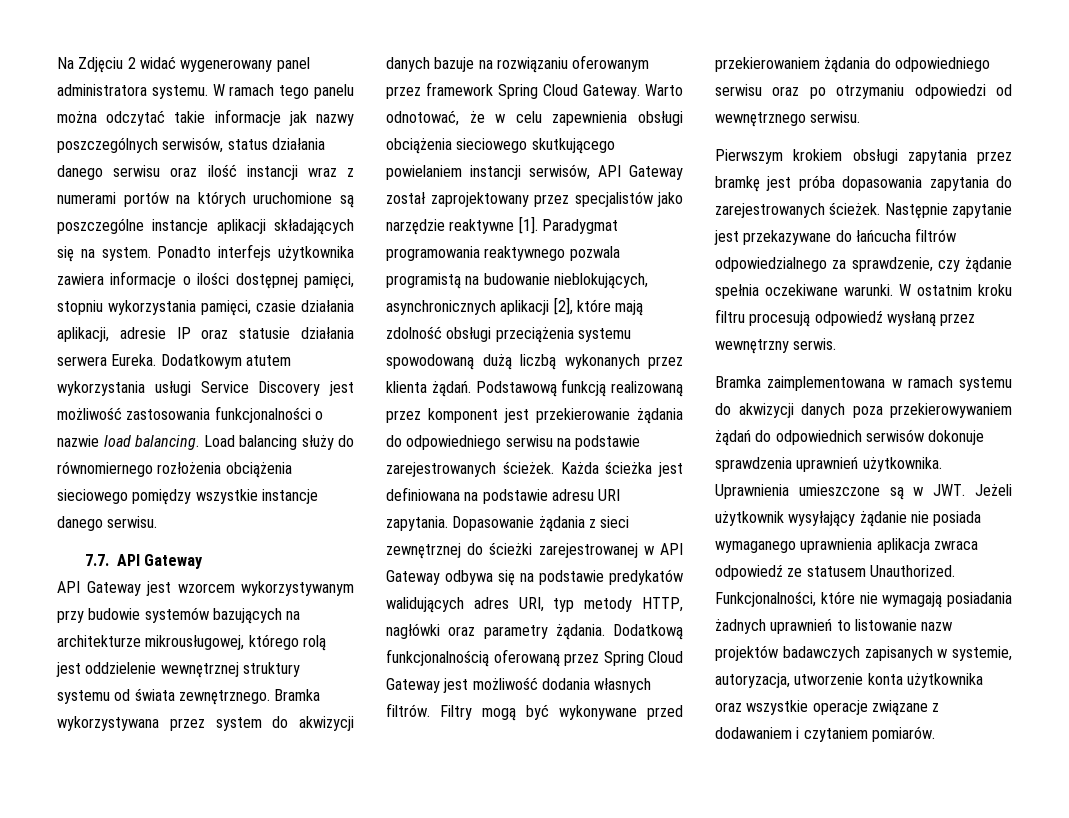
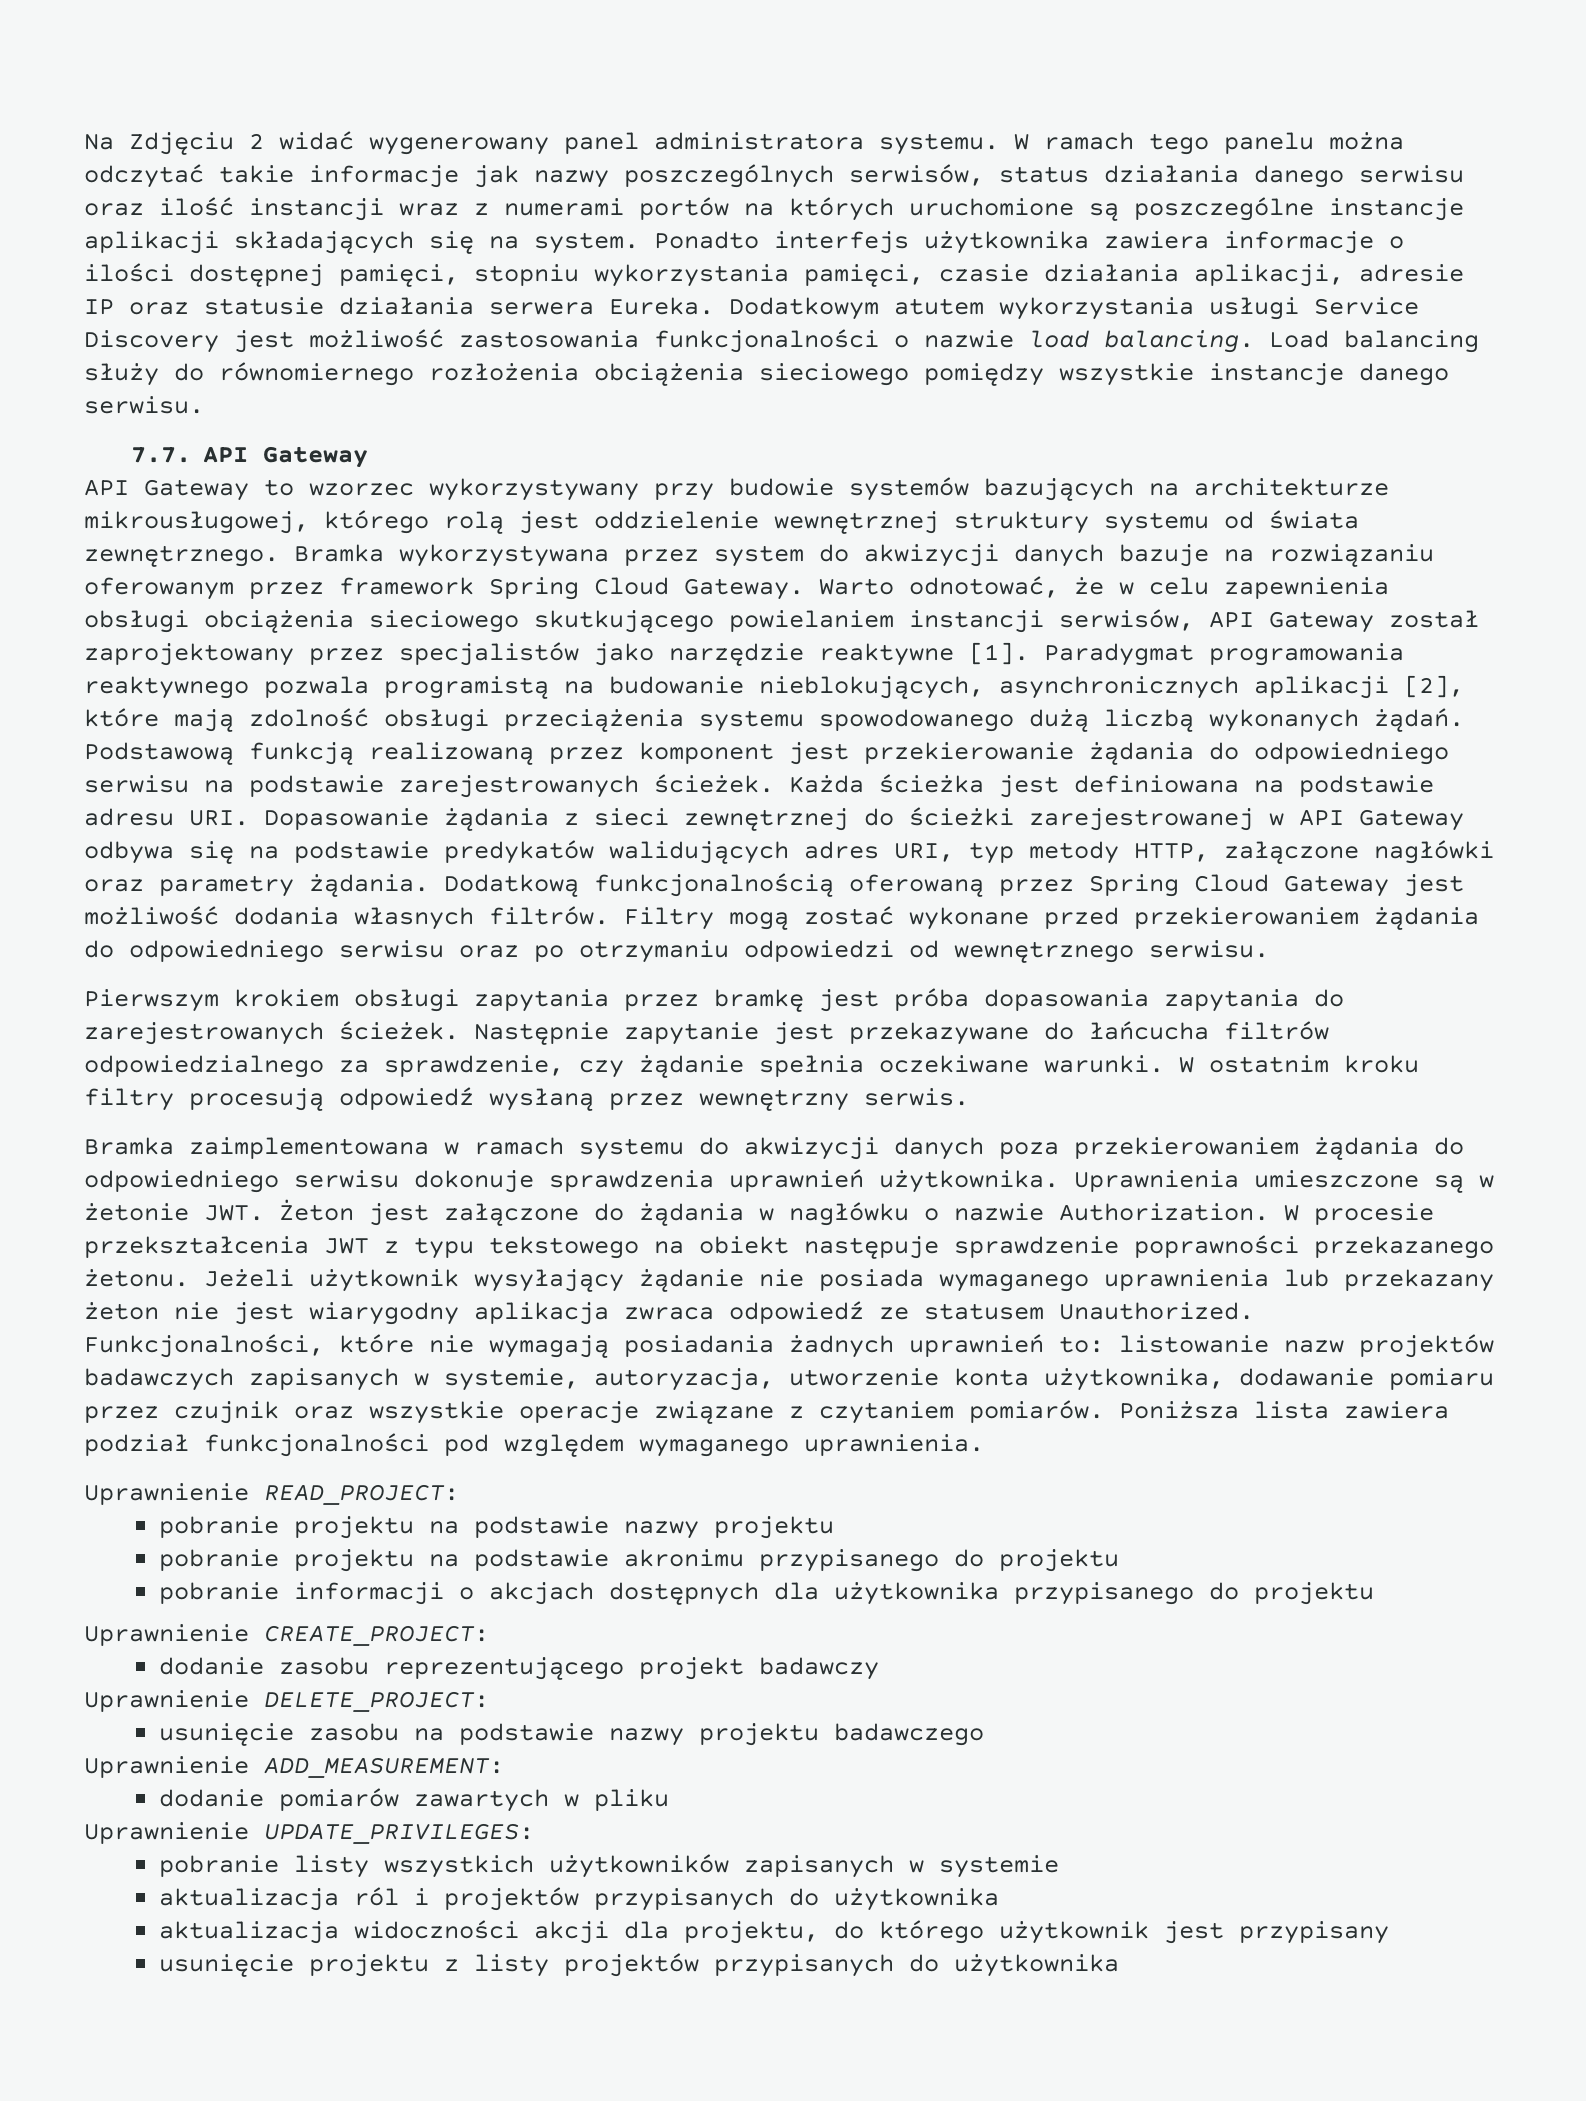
- API Gateway jest wzorcem wykorzystywanym przy budowie systemów bazujących na architekturze mikrousługowej, którego rolą jest oddzielenie wewnętrznej struktury systemu od świata zewnętrznego.
+ API Gateway to wzorzec wykorzystywany przy budowie systemów bazujących na architekturze mikrousługowej, którego rolą jest oddzielenie wewnętrznej struktury systemu od świata zewnętrznego.
- Paradygmat programowania reaktywnego pozwala programistą na budowanie nieblokujących, asynchronicznych aplikacji [2], które mają zdolność obsługi przeciążenia systemu spowodowaną dużą liczbą wykonanych przez klienta żądań.
+ Paradygmat programowania reaktywnego pozwala programistą na budowanie nieblokujących, asynchronicznych aplikacji [2], które mają zdolność obsługi przeciążenia systemu spowodowanego dużą liczbą wykonanych żądań.
- Każda ścieżka jest definiowana na podstawie adresu URI zapytania. Dopasowanie żądania z sieci zewnętrznej do ścieżki zarejestrowanej w API Gateway odbywa się na podstawie predykatów walidujących adres URI, typ metody HTTP, nagłówki oraz parametry żądania.
+ Każda ścieżka jest definiowana na podstawie adresu URI. Dopasowanie żądania z sieci zewnętrznej do ścieżki zarejestrowanej w API Gateway odbywa się na podstawie predykatów walidujących adres URI, typ metody HTTP, załączone nagłówki oraz parametry żądania.
- Filtry mogą być wykonywane przed przekierowaniem żądania do odpowiedniego serwisu oraz po otrzymaniu odpowiedzi od wewnętrznego serwisu.
+ Filtry mogą zostać wykonane przed przekierowaniem żądania do odpowiedniego serwisu oraz po otrzymaniu odpowiedzi od wewnętrznego serwisu.
- W ostatnim kroku filtru procesują odpowiedź wysłaną przez wewnętrzny serwis.
+ W ostatnim kroku filtry procesują odpowiedź wysłaną przez wewnętrzny serwis.
- Bramka zaimplementowana w ramach systemu do akwizycji danych poza przekierowywaniem żądań do odpowiednich serwisów dokonuje sprawdzenia uprawnień użytkownika.
+ Bramka zaimplementowana w ramach systemu do akwizycji danych poza przekierowaniem żądania do odpowiedniego serwisu dokonuje sprawdzenia uprawnień użytkownika.
- Uprawnienia umieszczone są w JWT. Jeżeli użytkownik wysyłający żądanie nie posiada wymaganego uprawnienia aplikacja zwraca odpowiedź ze statusem Unauthorized.
+ Uprawnienia umieszczone są w żetonie JWT. Żeton jest załączone do żądania w nagłówku o nazwie Authorization. W procesie przekształcenia JWT z typu tekstowego na obiekt następuje sprawdzenie poprawności przekazanego żetonu. Jeżeli użytkownik wysyłający żądanie nie posiada wymaganego uprawnienia lub przekazany żeton nie jest wiarygodny aplikacja zwraca odpowiedź ze statusem Unauthorized.
- Funkcjonalności, które nie wymagają posiadania żadnych uprawnień to listowanie nazw projektów badawczych zapisanych w systemie, autoryzacja, utworzenie konta użytkownika oraz wszystkie operacje związane z dodawaniem i czytaniem pomiarów.
+ Funkcjonalności, które nie wymagają posiadania żadnych uprawnień to: listowanie nazw projektów badawczych zapisanych w systemie, autoryzacja, utworzenie konta użytkownika, dodawanie pomiaru przez czujnik oraz wszystkie operacje związane z czytaniem pomiarów. Poniższa lista zawiera podział funkcjonalności pod względem wymaganego uprawnienia.
+ Uprawnienie READ_PROJECT:
+ pobranie projektu na podstawie nazwy projektu
+ pobranie projektu na podstawie akronimu przypisanego do projektu
+ pobranie informacji o akcjach dostępnych dla użytkownika przypisanego do projektu
+ Uprawnienie CREATE_PROJECT:
+ dodanie zasobu reprezentującego projekt badawczy
+ Uprawnienie DELETE_PROJECT:
+ usunięcie zasobu na podstawie nazwy projektu badawczego
+ Uprawnienie ADD_MEASUREMENT:
+ dodanie pomiarów zawartych w pliku
+ Uprawnienie UPDATE_PRIVILEGES:
+ pobranie listy wszystkich użytkowników zapisanych w systemie
+ aktualizacja ról i projektów przypisanych do użytkownika
+ aktualizacja widoczności akcji dla projektu, do którego użytkownik jest przypisany
+ usunięcie projektu z listy projektów przypisanych do użytkownika

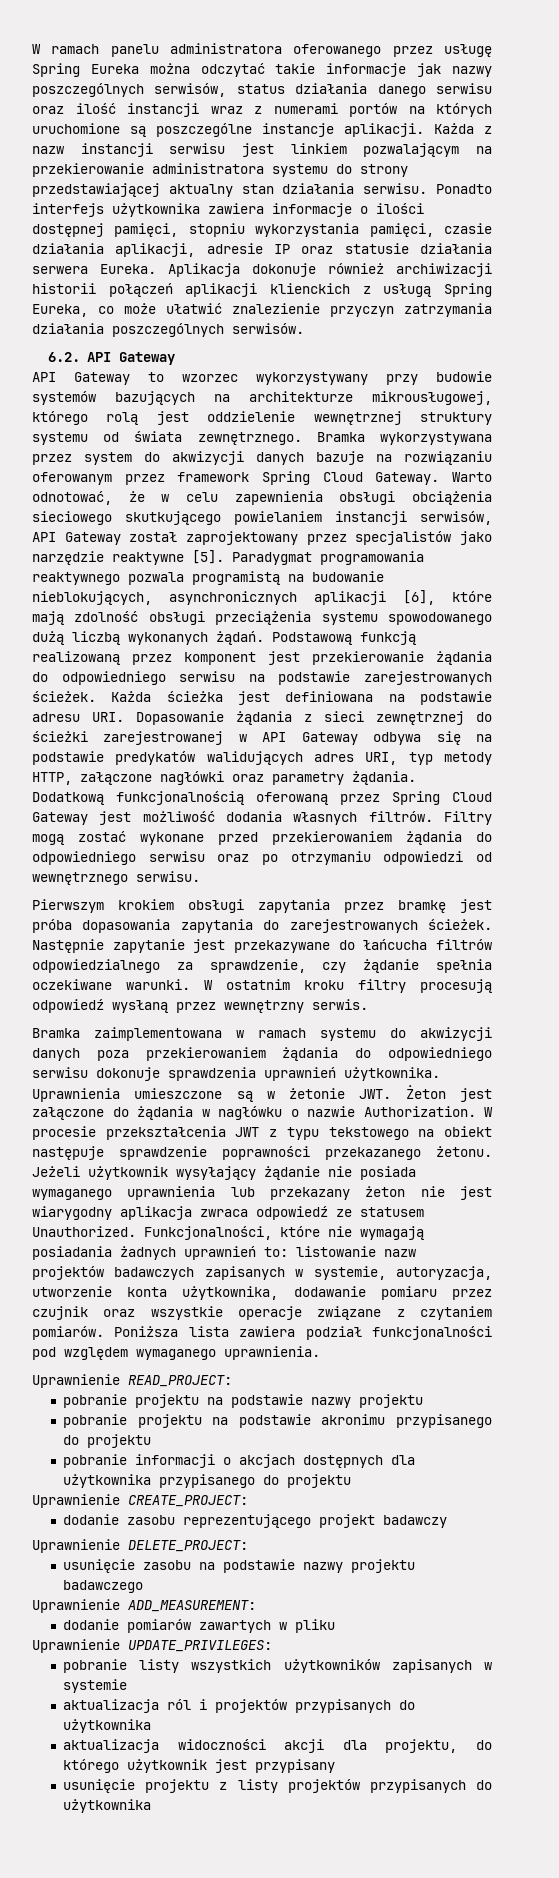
- Na Zdjęciu 2 widać wygenerowany panel administratora systemu. W ramach tego panelu można odczytać takie informacje jak nazwy poszczególnych serwisów, status działania danego serwisu oraz ilość instancji wraz z numerami portów na których uruchomione są poszczególne instancje aplikacji składających się na system.
+ W ramach panelu administratora oferowanego przez usługę Spring Eureka można odczytać takie informacje jak nazwy poszczególnych serwisów, status działania danego serwisu oraz ilość instancji wraz z numerami portów na których uruchomione są poszczególne instancje aplikacji. Każda z nazw instancji serwisu jest linkiem pozwalającym na przekierowanie administratora systemu do strony przedstawiającej aktualny stan działania serwisu.
- Dodatkowym atutem wykorzystania usługi Service Discovery jest możliwość zastosowania funkcjonalności o nazwie load balancing. Load balancing służy do równomiernego rozłożenia obciążenia sieciowego pomiędzy wszystkie instancje danego serwisu.
- 7.7. API Gateway
+ Aplikacja dokonuje również archiwizacji historii połączeń aplikacji klienckich z usługą Spring Eureka, co może ułatwić znalezienie przyczyn zatrzymania działania poszczególnych serwisów.
+ 6.2. API Gateway
- Warto odnotować, że w celu zapewnienia obsługi obciążenia sieciowego skutkującego powielaniem instancji serwisów, API Gateway został zaprojektowany przez specjalistów jako narzędzie reaktywne [1].
+ Warto odnotować, że w celu zapewnienia obsługi obciążenia sieciowego skutkującego powielaniem instancji serwisów, API Gateway został zaprojektowany przez specjalistów jako narzędzie reaktywne [5].
- Paradygmat programowania reaktywnego pozwala programistą na budowanie nieblokujących, asynchronicznych aplikacji [2], które mają zdolność obsługi przeciążenia systemu spowodowanego dużą liczbą wykonanych żądań.
+ Paradygmat programowania reaktywnego pozwala programistą na budowanie nieblokujących, asynchronicznych aplikacji [6], które mają zdolność obsługi przeciążenia systemu spowodowanego dużą liczbą wykonanych żądań.

